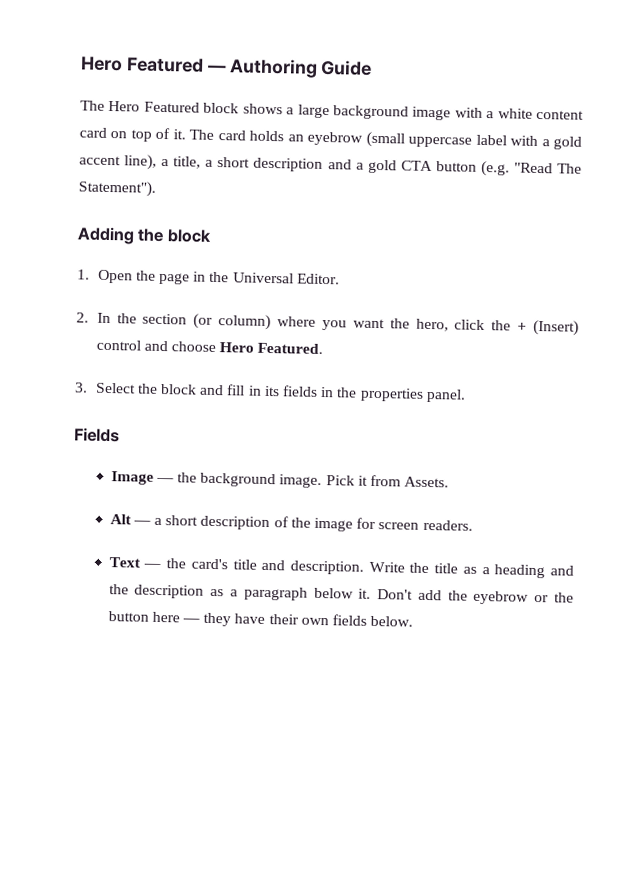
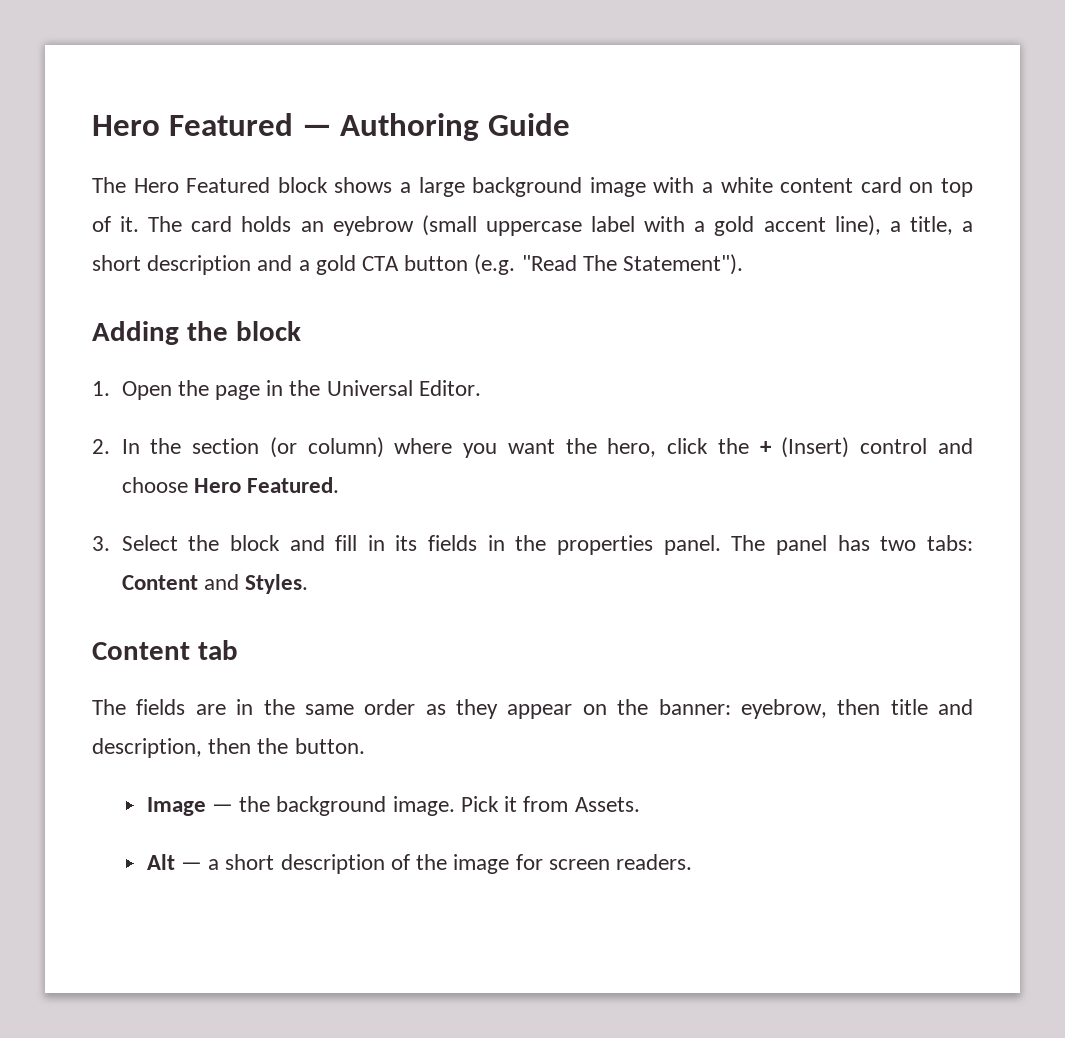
- 3. Select the block and fill in its fields in the properties panel.
- Fields
+ 3. Select the block and fill in its fields in the properties panel. The panel has two tabs: Content and Styles.
+ Content tab
+ The fields are in the same order as they appear on the banner: eyebrow, then title and description, then the button.
- Text — the card's title and description. Write the title as a heading and the description as a paragraph below it. Don't add the eyebrow or the button here — they have their own fields below.

